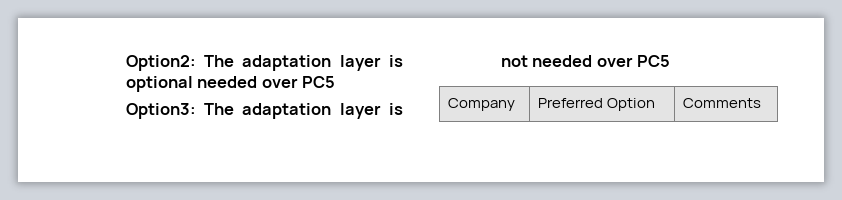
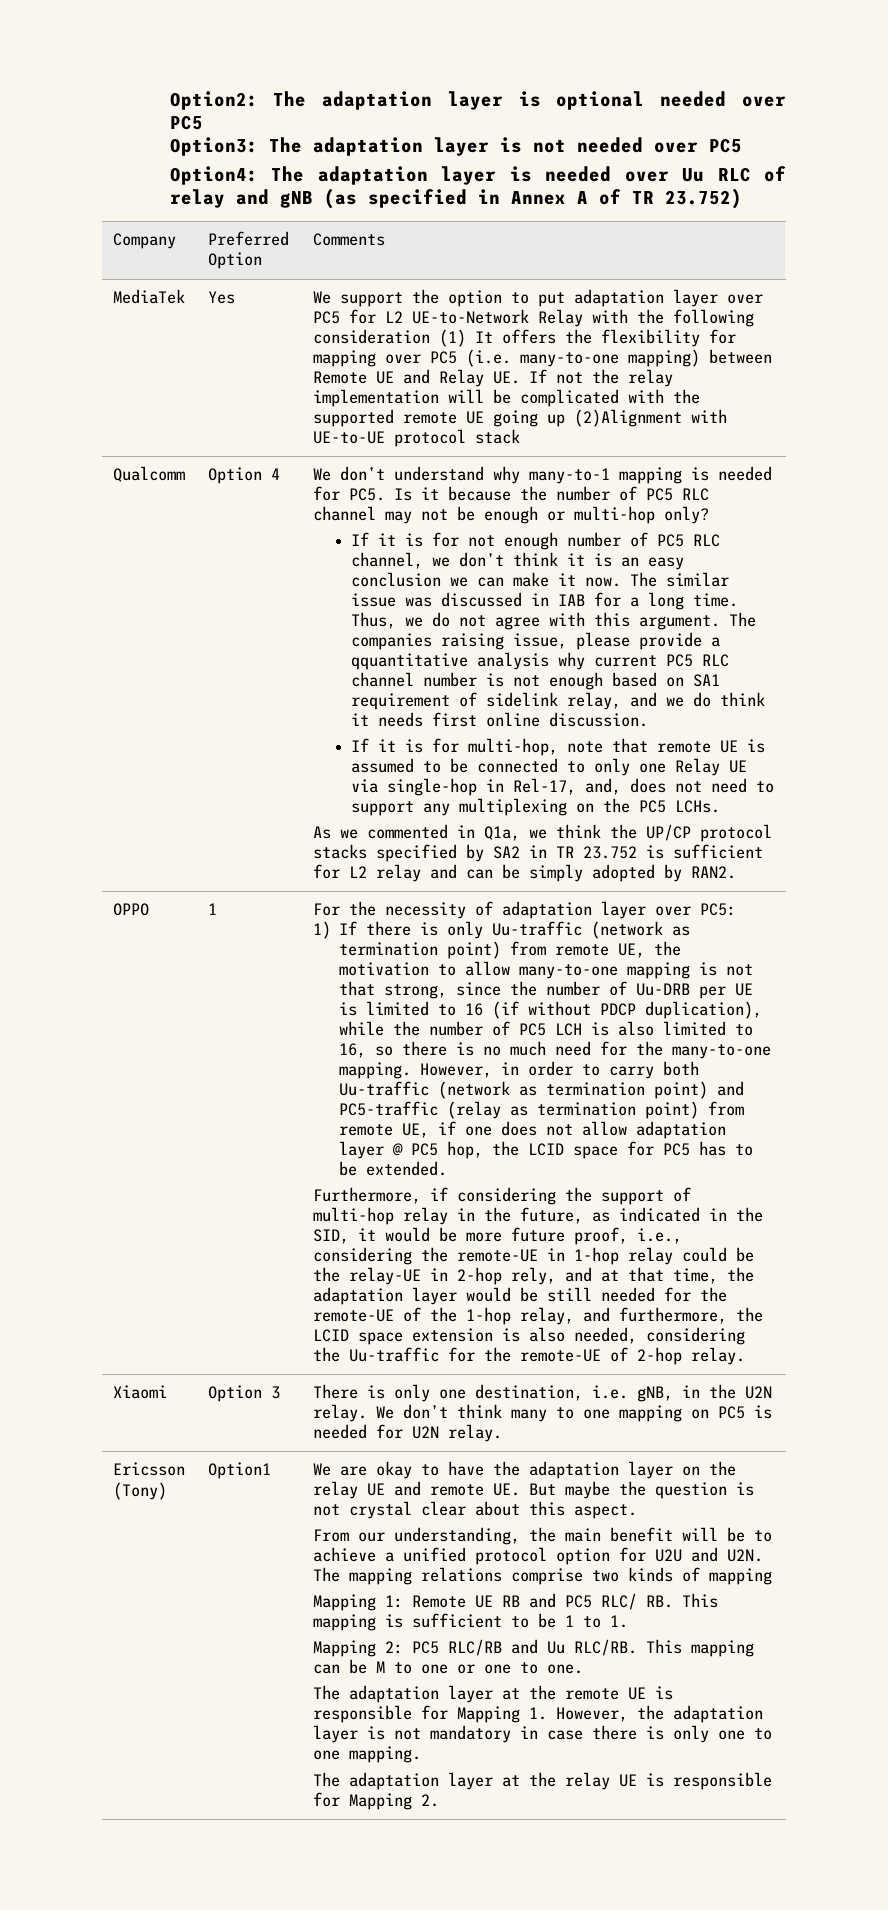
+ Option4: The adaptation layer is needed over Uu RLC of relay and gNB (as specified in Annex A of TR 23.752)
  Company | Preferred Option | Comments
+ MediaTek | Yes | We support the option to put adaptation layer over PC5 for L2 UE-to-Network Relay with the following consideration (1) It offers the flexibility for mapping over PC5 (i.e. many-to-one mapping) between Remote UE and Relay UE. If not the relay implementation will be complicated with the supported remote UE going up (2)Alignment with UE-to-UE protocol stack
+ Qualcomm | Option 4 | We don’t understand why many-to-1 mapping is needed for PC5. Is it because the number of PC5 RLC channel may not be enough or multi-hop only?
+ If it is for not enough number of PC5 RLC channel, we don’t think it is an easy conclusion we can make it now. The similar issue was discussed in IAB for a long time. Thus, we do not agree with this argument. The companies raising issue, please provide a qquantitative analysis why current PC5 RLC channel number is not enough based on SA1 requirement of sidelink relay, and we do think it needs first online discussion.
+ If it is for multi-hop, note that remote UE is assumed to be connected to only one Relay UE via single-hop in Rel-17, and, does not need to support any multiplexing on the PC5 LCHs.
+ As we commented in Q1a, we think the UP/CP protocol stacks specified by SA2 in TR 23.752 is sufficient for L2 relay and can be simply adopted by RAN2.
+ OPPO | 1 | For the necessity of adaptation layer over PC5:
+ 1) If there is only Uu-traffic (network as termination point) from remote UE, the motivation to allow many-to-one mapping is not that strong, since the number of Uu-DRB per UE is limited to 16 (if without PDCP duplication), while the number of PC5 LCH is also limited to 16, so there is no much need for the many-to-one mapping. However, in order to carry both Uu-traffic (network as termination point) and PC5-traffic (relay as termination point) from remote UE, if one does not allow adaptation layer @ PC5 hop, the LCID space for PC5 has to be extended.
+ Furthermore, if considering the support of multi-hop relay in the future, as indicated in the SID, it would be more future proof, i.e., considering the remote-UE in 1-hop relay could be the relay-UE in 2-hop rely, and at that time, the adaptation layer would be still needed for the remote-UE of the 1-hop relay, and furthermore, the LCID space extension is also needed, considering the Uu-traffic for the remote-UE of 2-hop relay.
+ Xiaomi | Option 3 | There is only one destination, i.e. gNB, in the U2N relay. We don’t think many to one mapping on PC5 is needed for U2N relay.
+ Ericsson (Tony) | Option1 | We are okay to have the adaptation layer on the relay UE and remote UE. But maybe the question is not crystal clear about this aspect.
+ From our understanding, the main benefit will be to achieve a unified protocol option for U2U and U2N. The mapping relations comprise two kinds of mapping
+ Mapping 1: Remote UE RB and PC5 RLC/ RB. This mapping is sufficient to be 1 to 1.
+ Mapping 2: PC5 RLC/RB and Uu RLC/RB. This mapping can be M to one or one to one.
+ The adaptation layer at the remote UE is responsible for Mapping 1. However, the adaptation layer is not mandatory in case there is only one to one mapping.
+ The adaptation layer at the relay UE is responsible for Mapping 2.

